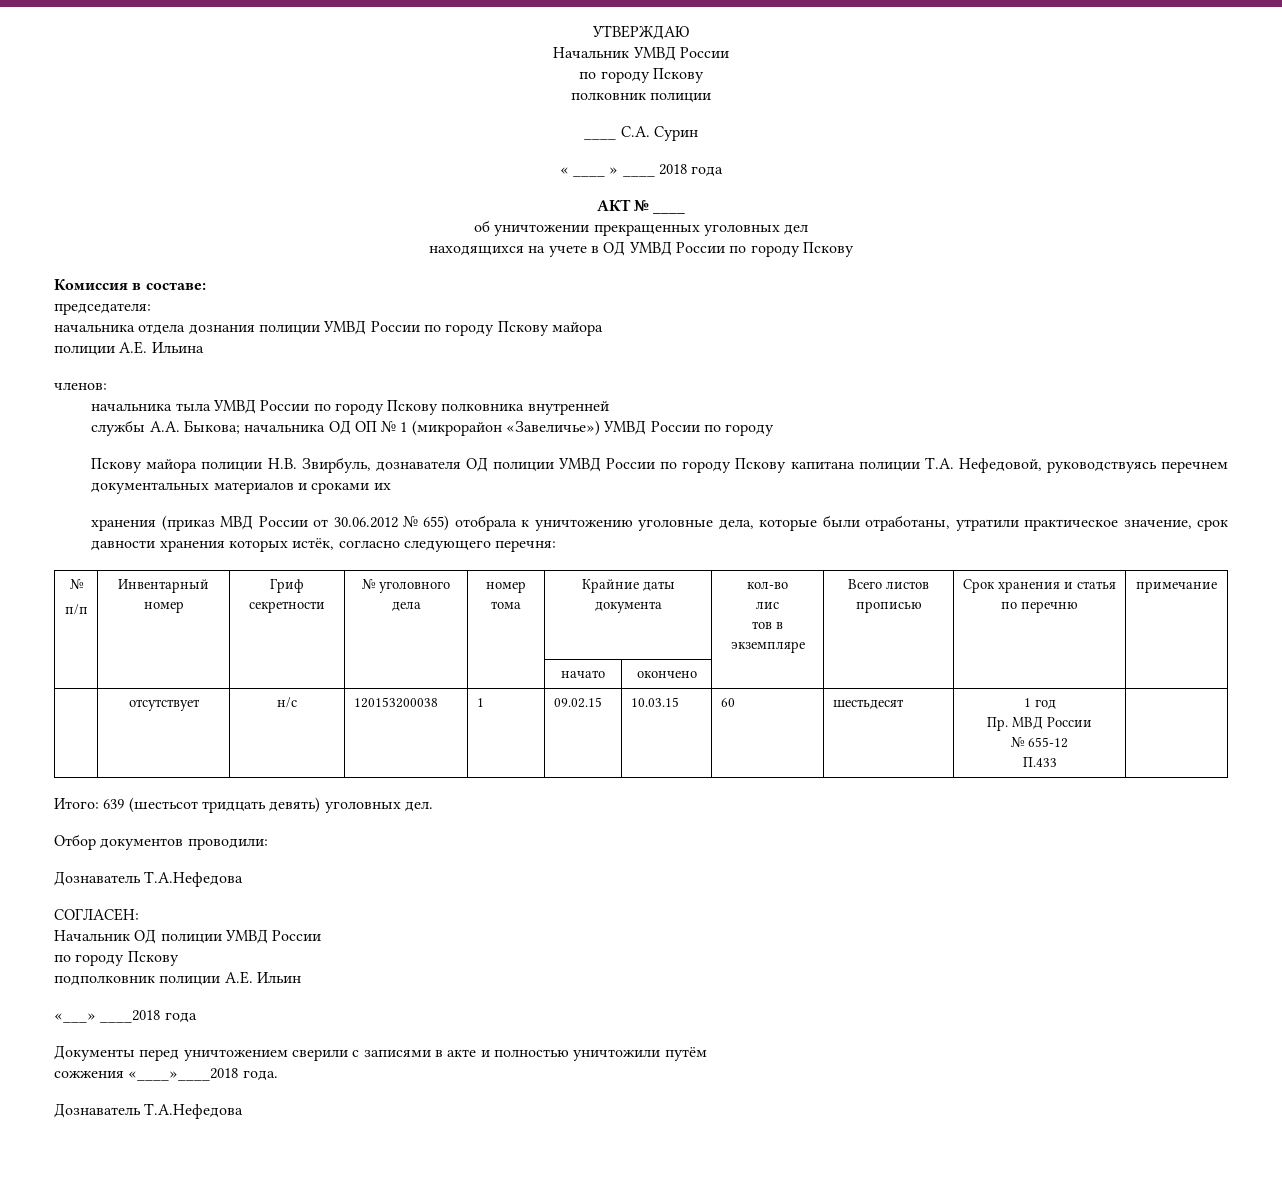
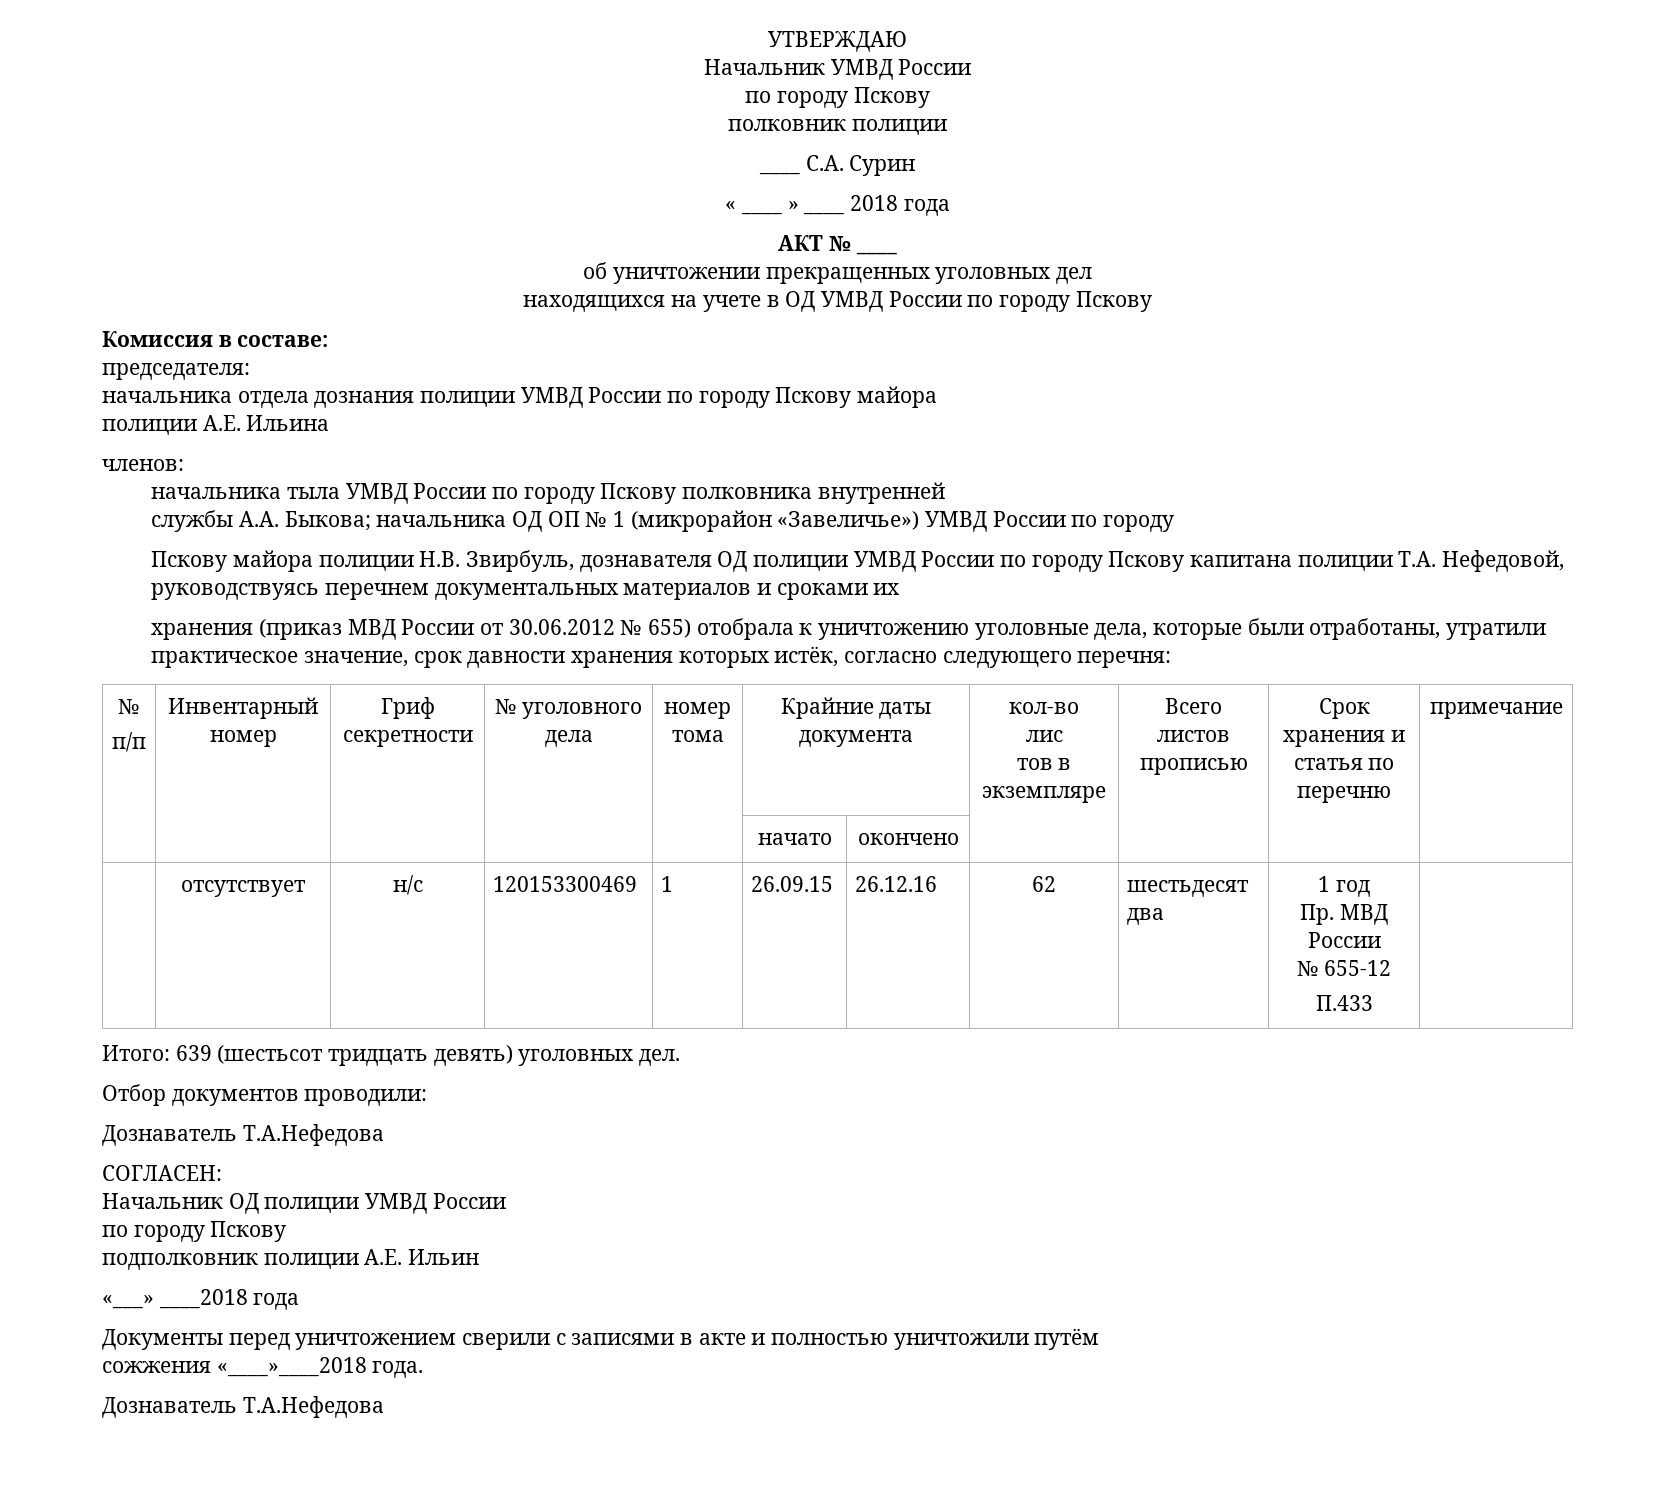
- | отсутствует | н/с | 120153200038 | 1 | 09.02.15 | 10.03.15 | 60 | шестьдесят | 1 год
+ | отсутствует | н/с | 120153300469 | 1 | 26.09.15 | 26.12.16 | 62 | шестьдесят два | 1 год

